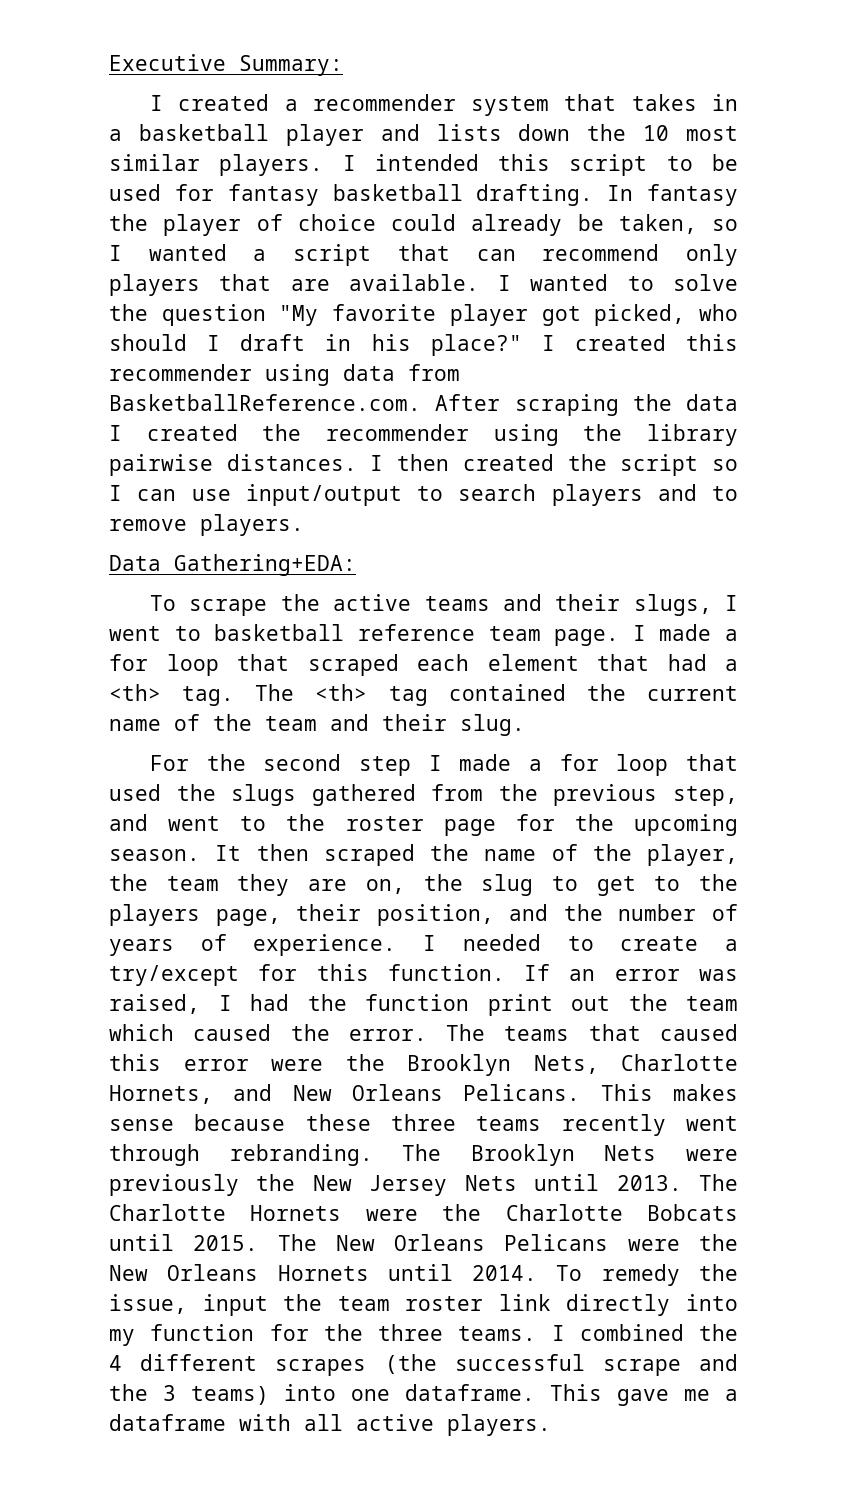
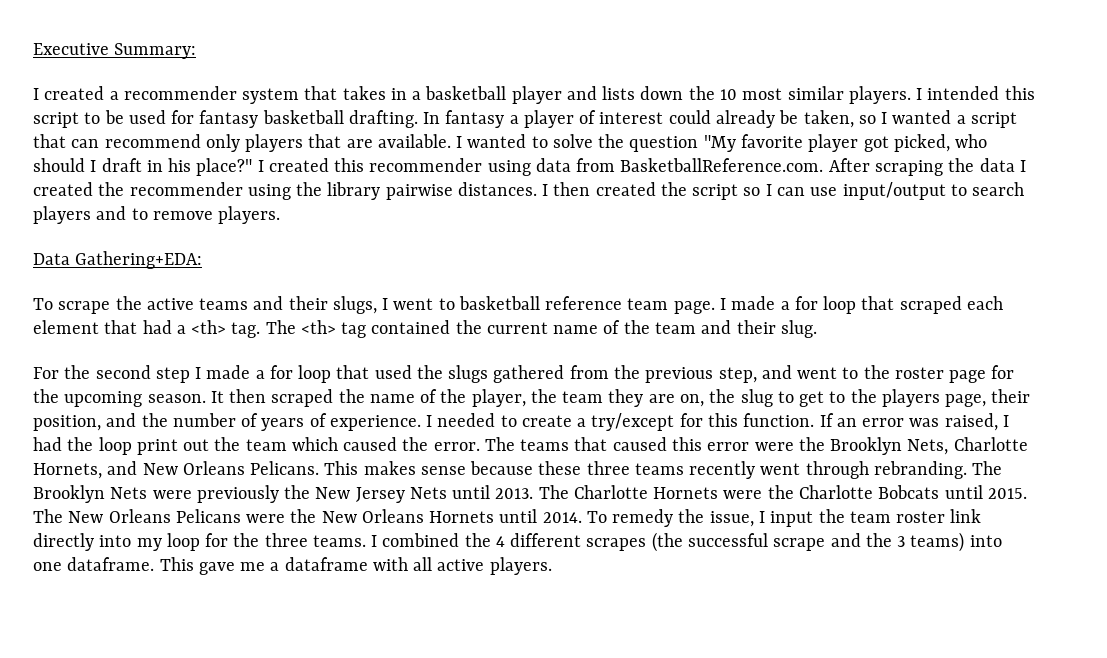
- In fantasy the player of choice could already be taken, so I wanted a script that can recommend only players that are available.
+ In fantasy a player of interest could already be taken, so I wanted a script that can recommend only players that are available.
- If an error was raised, I had the function print out the team which caused the error.
+ If an error was raised, I had the loop print out the team which caused the error.
- To remedy the issue, input the team roster link directly into my function for the three teams.
+ To remedy the issue, I input the team roster link directly into my loop for the three teams.

